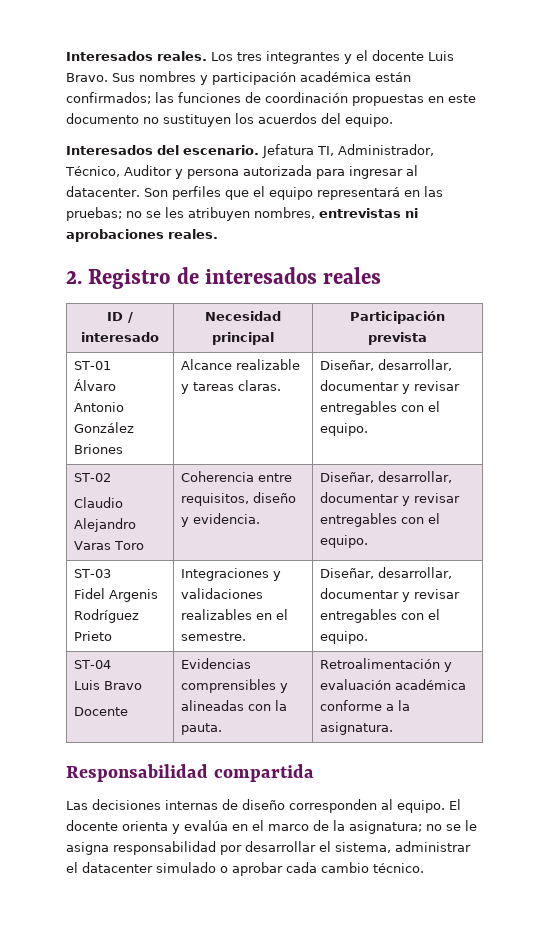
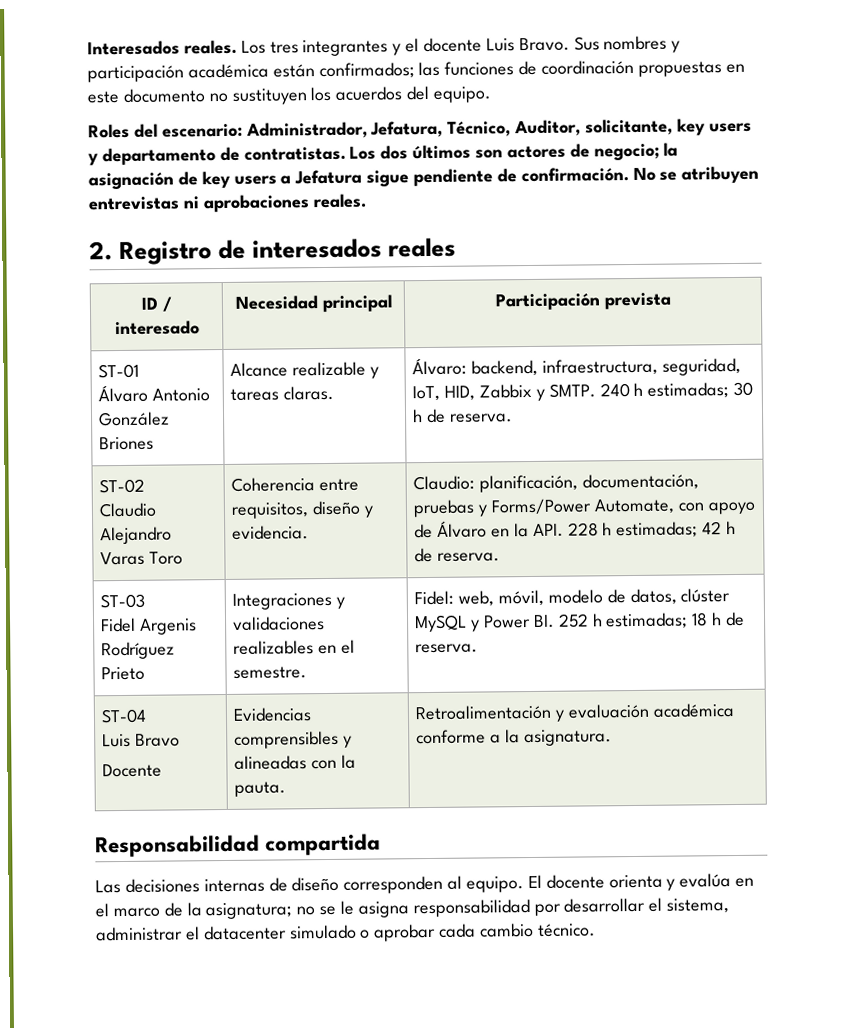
- Interesados del escenario. Jefatura TI, Administrador, Técnico, Auditor y persona autorizada para ingresar al datacenter. Son perfiles que el equipo representará en las pruebas; no se les atribuyen nombres, entrevistas ni aprobaciones reales.
+ Roles del escenario: Administrador, Jefatura, Técnico, Auditor, solicitante, key users y departamento de contratistas. Los dos últimos son actores de negocio; la asignación de key users a Jefatura sigue pendiente de confirmación. No se atribuyen entrevistas ni aprobaciones reales.
  ST-01
- Álvaro Antonio González Briones | Alcance realizable y tareas claras. | Diseñar, desarrollar, documentar y revisar entregables con el equipo.
+ Álvaro Antonio González Briones | Alcance realizable y tareas claras. | Álvaro: backend, infraestructura, seguridad, IoT, HID, Zabbix y SMTP. 240 h estimadas; 30 h de reserva.
  ST-02
- Claudio Alejandro Varas Toro | Coherencia entre requisitos, diseño y evidencia. | Diseñar, desarrollar, documentar y revisar entregables con el equipo.
+ Claudio Alejandro Varas Toro | Coherencia entre requisitos, diseño y evidencia. | Claudio: planificación, documentación, pruebas y Forms/Power Automate, con apoyo de Álvaro en la API. 228 h estimadas; 42 h de reserva.
  ST-03
- Fidel Argenis Rodríguez Prieto | Integraciones y validaciones realizables en el semestre. | Diseñar, desarrollar, documentar y revisar entregables con el equipo.
+ Fidel Argenis Rodríguez Prieto | Integraciones y validaciones realizables en el semestre. | Fidel: web, móvil, modelo de datos, clúster MySQL y Power BI. 252 h estimadas; 18 h de reserva.

